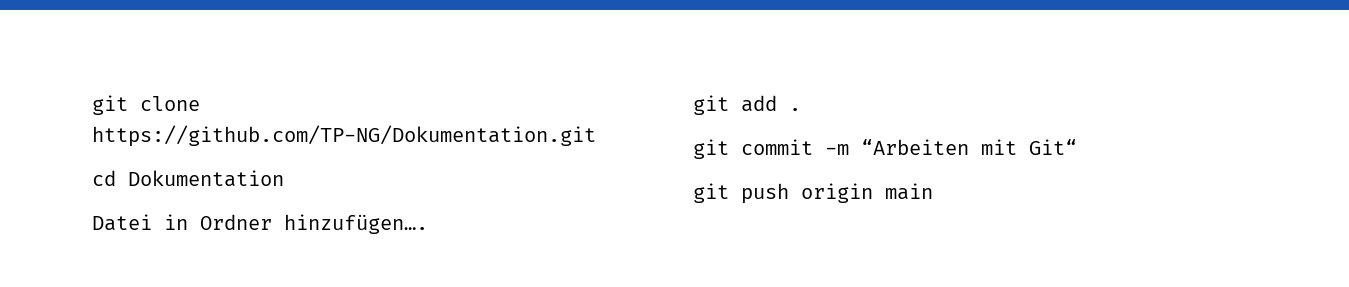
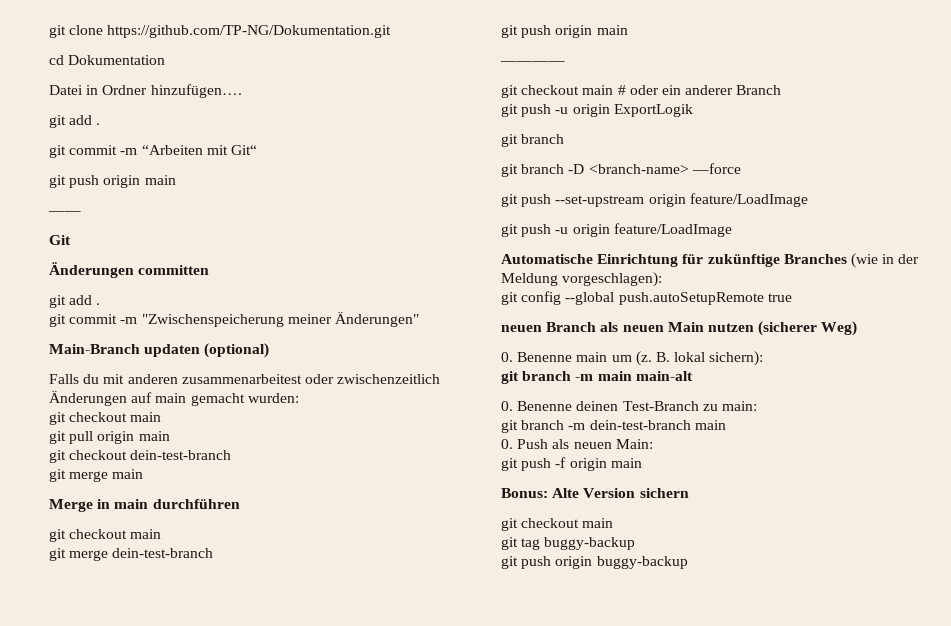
+ ——
+ Git
+ Änderungen committen
+ git add .
+ git commit -m "Zwischenspeicherung meiner Änderungen"
+ Main-Branch updaten (optional)
+ Falls du mit anderen zusammenarbeitest oder zwischenzeitlich Änderungen auf main gemacht wurden:
+ git checkout main
+ git pull origin main
+ git checkout dein-test-branch
+ git merge main
+ Merge in main durchführen
+ git checkout main
+ git merge dein-test-branch
+ git push origin main
+ ————
+ git checkout main # oder ein anderer Branch
+ git push -u origin ExportLogik
+ git branch
+ git branch -D <branch-name> —force
+ git push --set-upstream origin feature/LoadImage
+ git push -u origin feature/LoadImage
+ Automatische Einrichtung für zukünftige Branches (wie in der Meldung vorgeschlagen):
+ git config --global push.autoSetupRemote true
+ neuen Branch als neuen Main nutzen (sicherer Weg)
+ 0. Benenne main um (z. B. lokal sichern):
+ git branch -m main main-alt
+ 0. Benenne deinen Test-Branch zu main:
+ git branch -m dein-test-branch main
+ 0. Push als neuen Main:
+ git push -f origin main
+ Bonus: Alte Version sichern
+ git checkout main
+ git tag buggy-backup
+ git push origin buggy-backup

